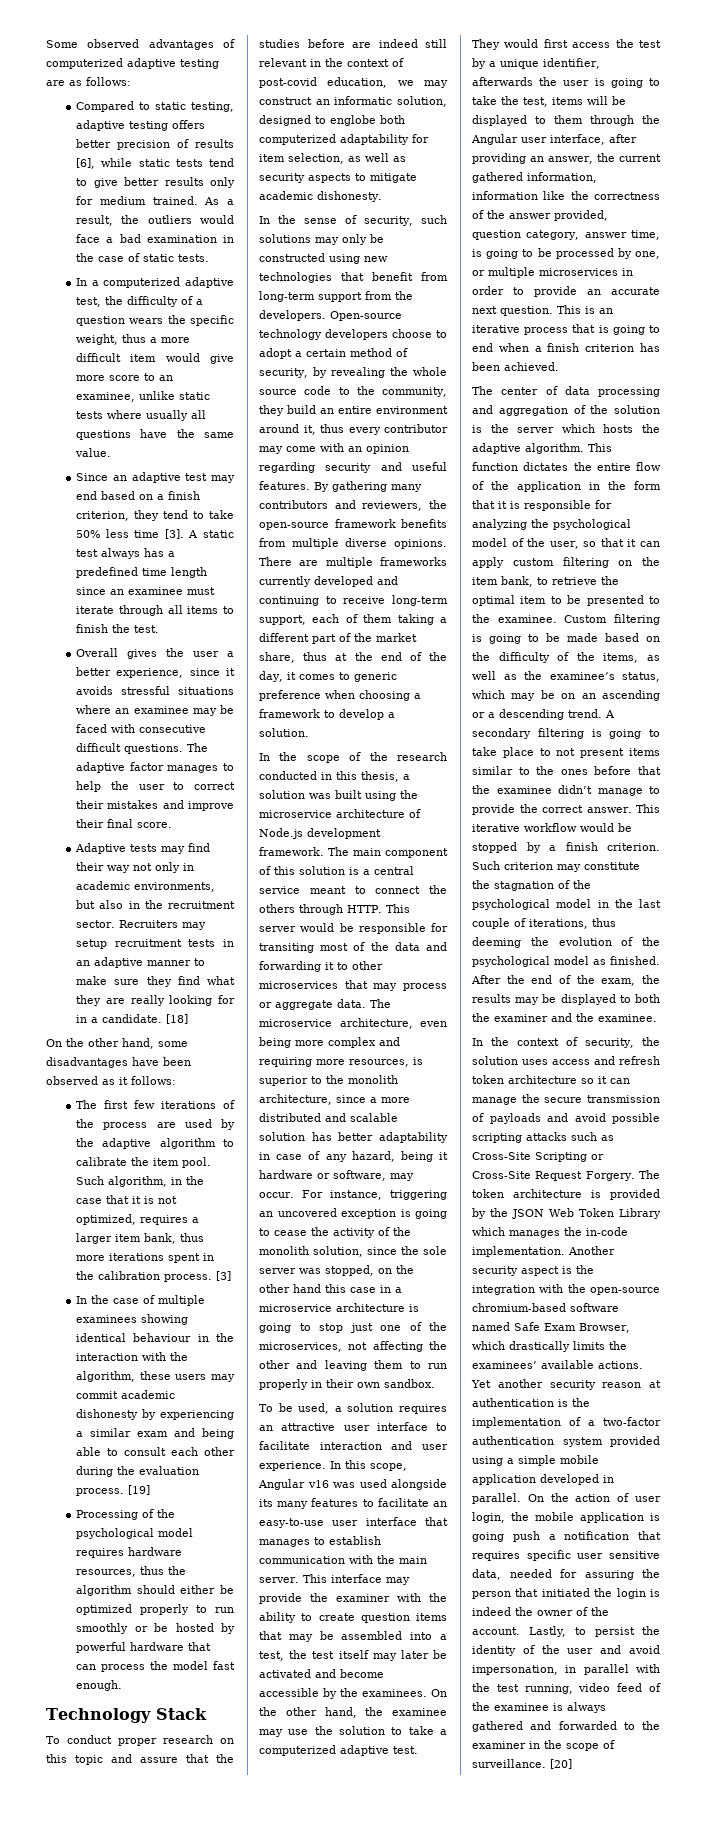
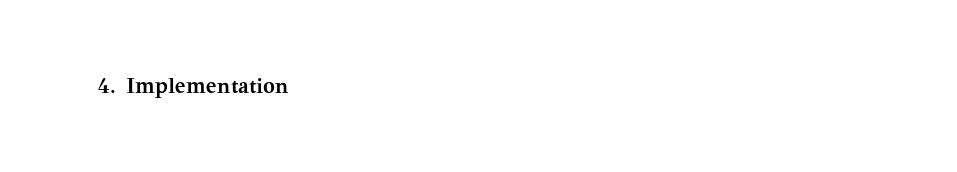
- Some observed advantages of computerized adaptive testing are as follows:
- Compared to static testing, adaptive testing offers better precision of results [6], while static tests tend to give better results only for medium trained. As a result, the outliers would face a bad examination in the case of static tests.
- In a computerized adaptive test, the difficulty of a question wears the specific weight, thus a more difficult item would give more score to an examinee, unlike static tests where usually all questions have the same value.
- Since an adaptive test may end based on a finish criterion, they tend to take 50% less time [3]. A static test always has a predefined time length since an examinee must iterate through all items to finish the test.
- Overall gives the user a better experience, since it avoids stressful situations where an examinee may be faced with consecutive difficult questions. The adaptive factor manages to help the user to correct their mistakes and improve their final score.
- Adaptive tests may find their way not only in academic environments, but also in the recruitment sector. Recruiters may setup recruitment tests in an adaptive manner to make sure they find what they are really looking for in a candidate. [18]
- On the other hand, some disadvantages have been observed as it follows:
- The first few iterations of the process are used by the adaptive algorithm to calibrate the item pool. Such algorithm, in the case that it is not optimized, requires a larger item bank, thus more iterations spent in the calibration process. [3]
- In the case of multiple examinees showing identical behaviour in the interaction with the algorithm, these users may commit academic dishonesty by experiencing a similar exam and being able to consult each other during the evaluation process. [19]
- Processing of the psychological model requires hardware resources, thus the algorithm should either be optimized properly to run smoothly or be hosted by powerful hardware that can process the model fast enough.
- Technology Stack
- To conduct proper research on this topic and assure that the studies before are indeed still relevant in the context of post-covid education, we may construct an informatic solution, designed to englobe both computerized adaptability for item selection, as well as security aspects to mitigate academic dishonesty.
- In the sense of security, such solutions may only be constructed using new technologies that benefit from long-term support from the developers. Open-source technology developers choose to adopt a certain method of security, by revealing the whole source code to the community, they build an entire environment around it, thus every contributor may come with an opinion regarding security and useful features. By gathering many contributors and reviewers, the open-source framework benefits from multiple diverse opinions. There are multiple frameworks currently developed and continuing to receive long-term support, each of them taking a different part of the market share, thus at the end of the day, it comes to generic preference when choosing a framework to develop a solution.
- In the scope of the research conducted in this thesis, a solution was built using the microservice architecture of Node.js development framework. The main component of this solution is a central service meant to connect the others through HTTP. This server would be responsible for transiting most of the data and forwarding it to other microservices that may process or aggregate data. The microservice architecture, even being more complex and requiring more resources, is superior to the monolith architecture, since a more distributed and scalable solution has better adaptability in case of any hazard, being it hardware or software, may occur. For instance, triggering an uncovered exception is going to cease the activity of the monolith solution, since the sole server was stopped, on the other hand this case in a microservice architecture is going to stop just one of the microservices, not affecting the other and leaving them to run properly in their own sandbox.
- To be used, a solution requires an attractive user interface to facilitate interaction and user experience. In this scope, Angular v16 was used alongside its many features to facilitate an easy-to-use user interface that manages to establish communication with the main server. This interface may provide the examiner with the ability to create question items that may be assembled into a test, the test itself may later be activated and become accessible by the examinees. On the other hand, the examinee may use the solution to take a computerized adaptive test. They would first access the test by a unique identifier, afterwards the user is going to take the test, items will be displayed to them through the Angular user interface, after providing an answer, the current gathered information, information like the correctness of the answer provided, question category, answer time, is going to be processed by one, or multiple microservices in order to provide an accurate next question. This is an iterative process that is going to end when a finish criterion has been achieved.
- The center of data processing and aggregation of the solution is the server which hosts the adaptive algorithm. This function dictates the entire flow of the application in the form that it is responsible for analyzing the psychological model of the user, so that it can apply custom filtering on the item bank, to retrieve the optimal item to be presented to the examinee. Custom filtering is going to be made based on the difficulty of the items, as well as the examinee’s status, which may be on an ascending or a descending trend. A secondary filtering is going to take place to not present items similar to the ones before that the examinee didn’t manage to provide the correct answer. This iterative workflow would be stopped by a finish criterion. Such criterion may constitute the stagnation of the psychological model in the last couple of iterations, thus deeming the evolution of the psychological model as finished. After the end of the exam, the results may be displayed to both the examiner and the examinee.
- In the context of security, the solution uses access and refresh token architecture so it can manage the secure transmission of payloads and avoid possible scripting attacks such as Cross-Site Scripting or Cross-Site Request Forgery. The token architecture is provided by the JSON Web Token Library which manages the in-code implementation. Another security aspect is the integration with the open-source chromium-based software named Safe Exam Browser, which drastically limits the examinees’ available actions. Yet another security reason at authentication is the implementation of a two-factor authentication system provided using a simple mobile application developed in parallel. On the action of user login, the mobile application is going push a notification that requires specific user sensitive data, needed for assuring the person that initiated the login is indeed the owner of the account. Lastly, to persist the identity of the user and avoid impersonation, in parallel with the test running, video feed of the examinee is always gathered and forwarded to the examiner in the scope of surveillance. [20]
+ 4. Implementation

